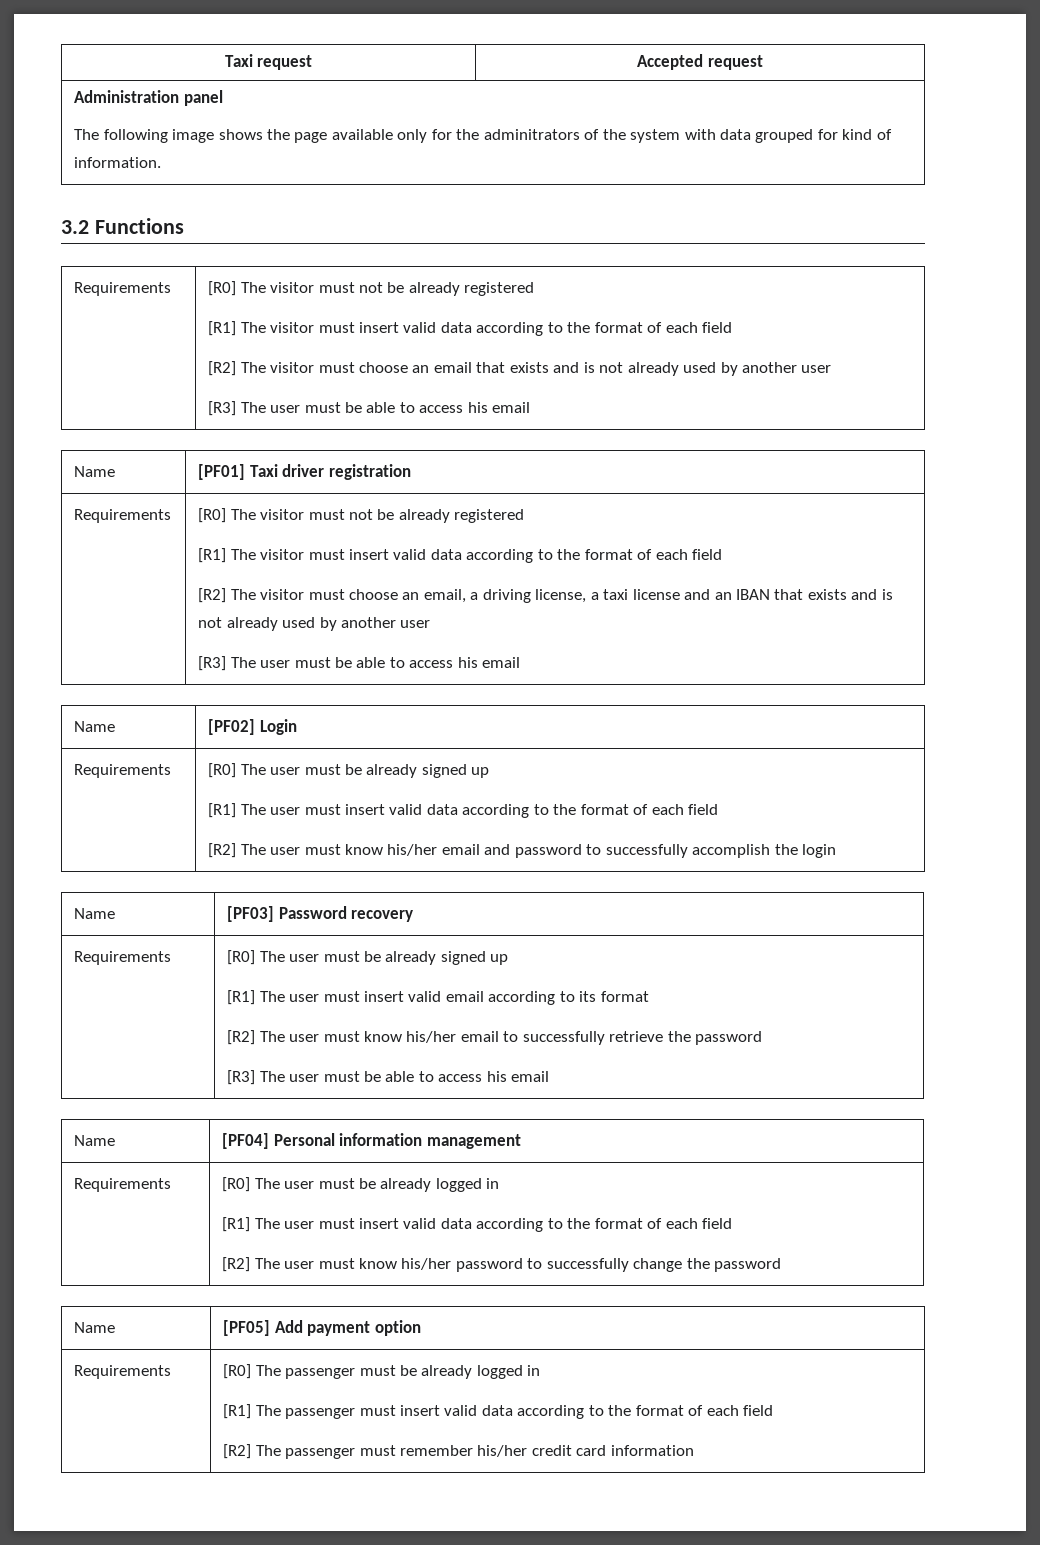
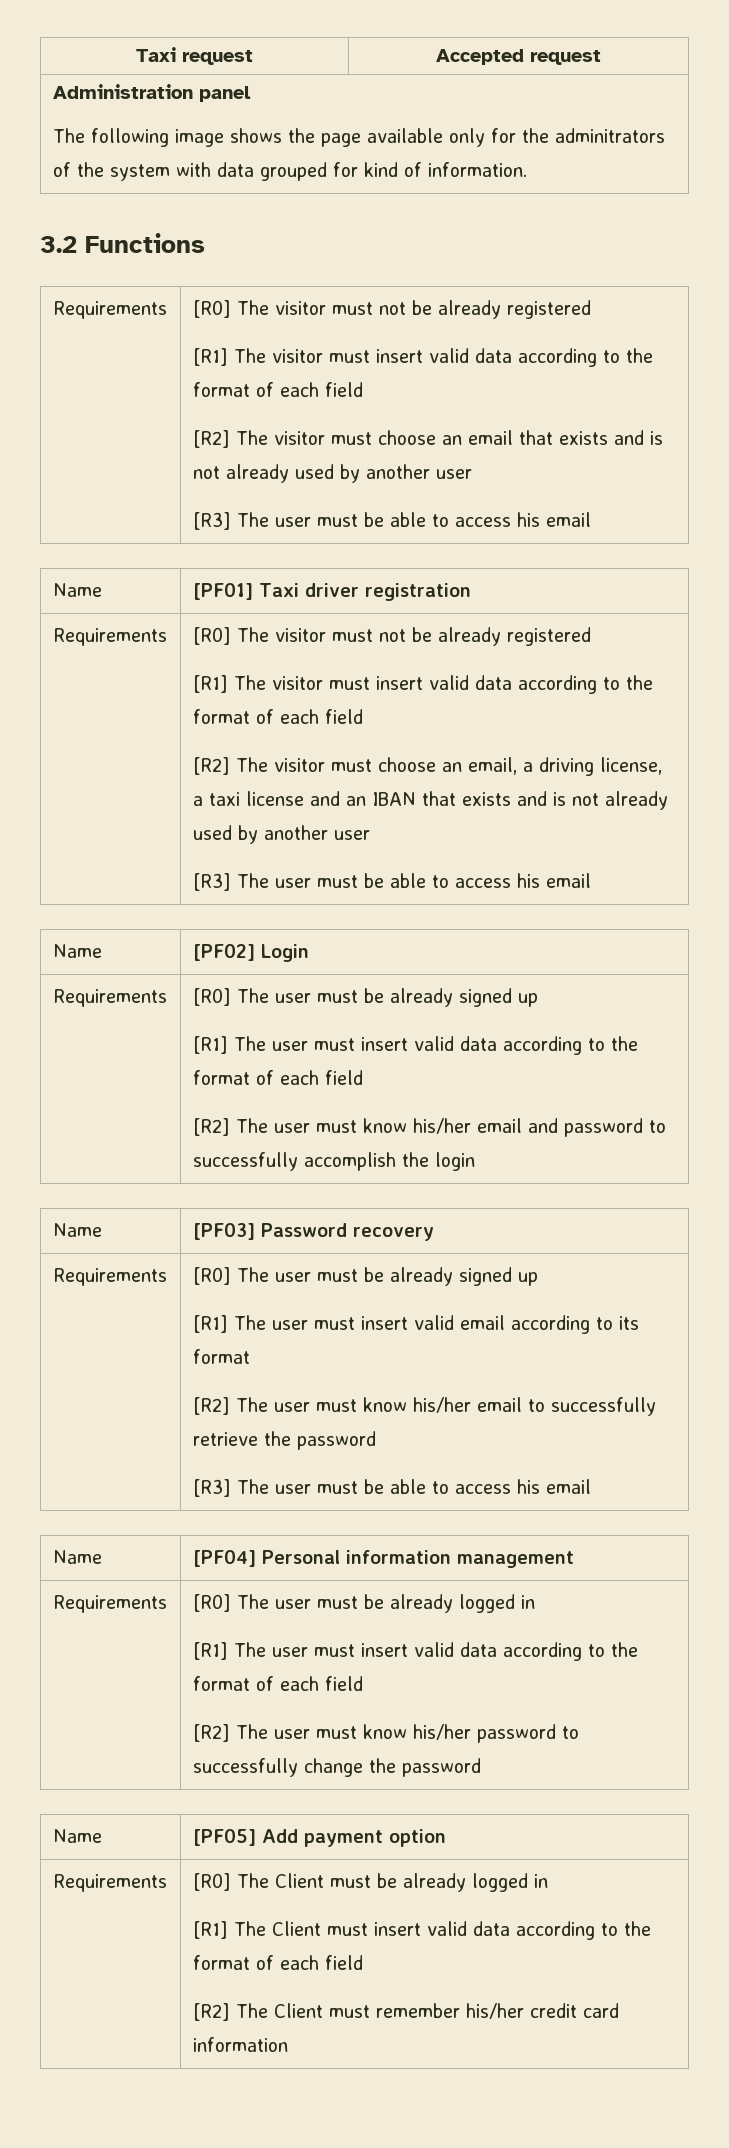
- Requirements | [R0] The passenger must be already logged in
- [R1] The passenger must insert valid data according to the format of each field
- [R2] The passenger must remember his/her credit card information
+ Requirements | [R0] The Client must be already logged in
+ [R1] The Client must insert valid data according to the format of each field
+ [R2] The Client must remember his/her credit card information

